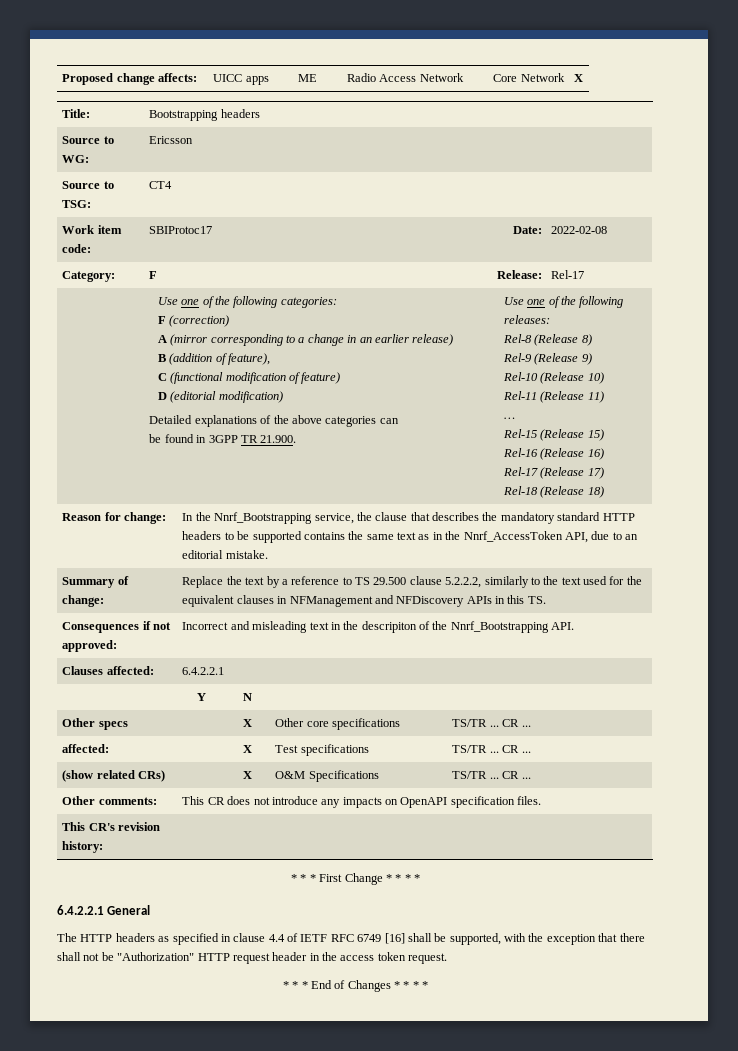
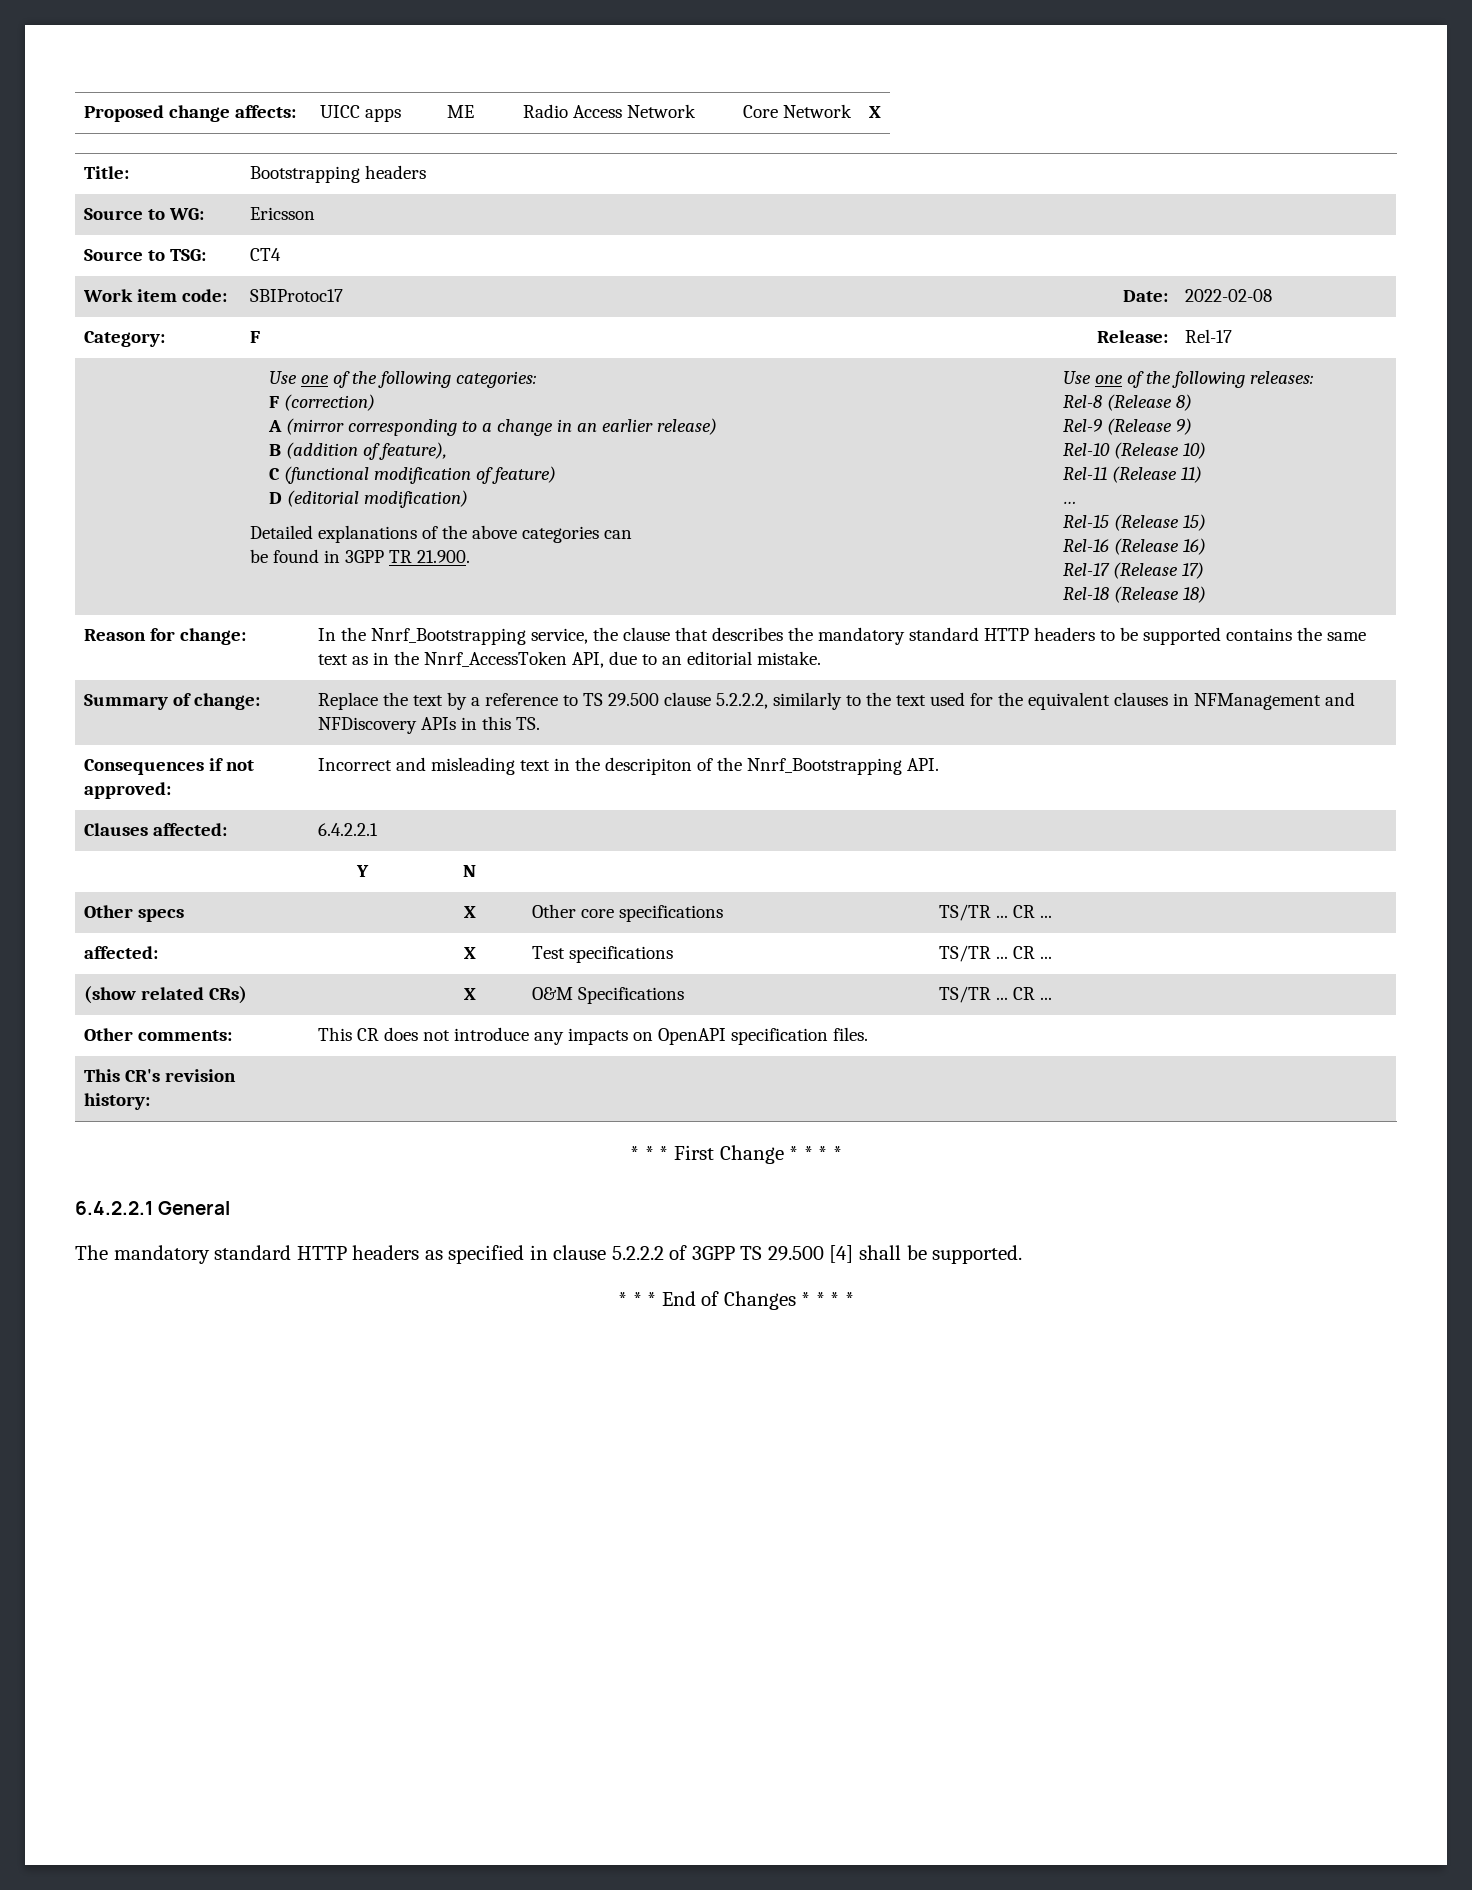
- The HTTP headers as specified in clause 4.4 of IETF RFC 6749 [16] shall be supported, with the exception that there shall not be "Authorization" HTTP request header in the access token request.
+ The mandatory standard HTTP headers as specified in clause 5.2.2.2 of 3GPP TS 29.500 [4] shall be supported.

